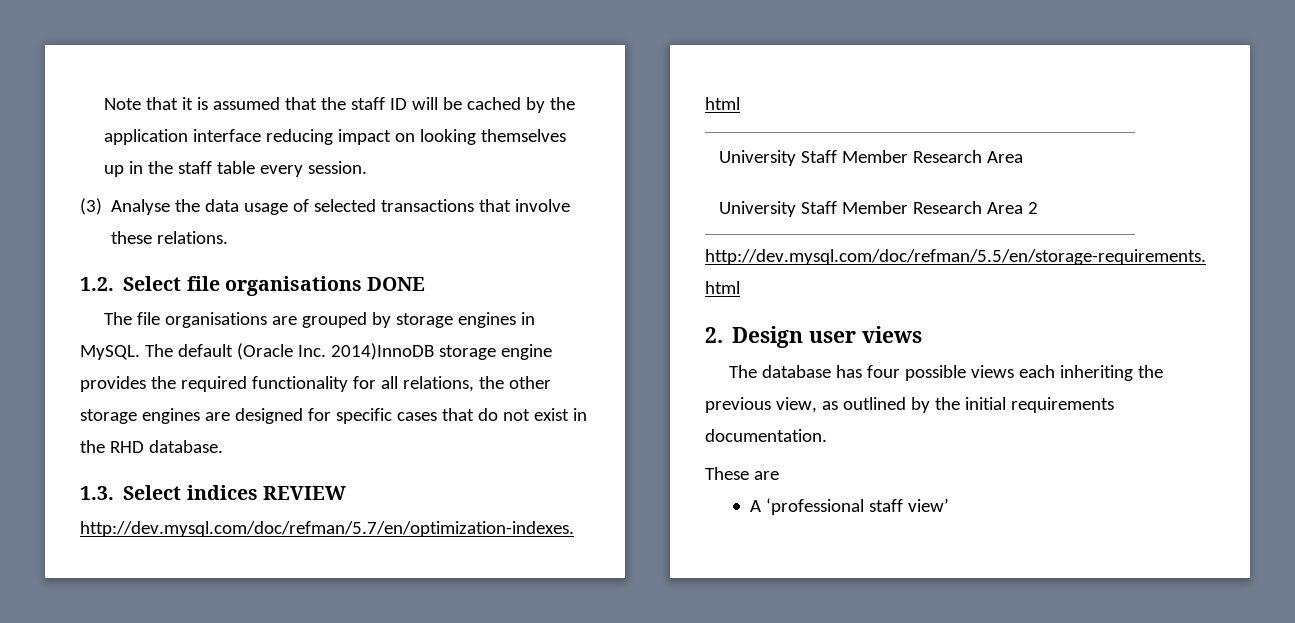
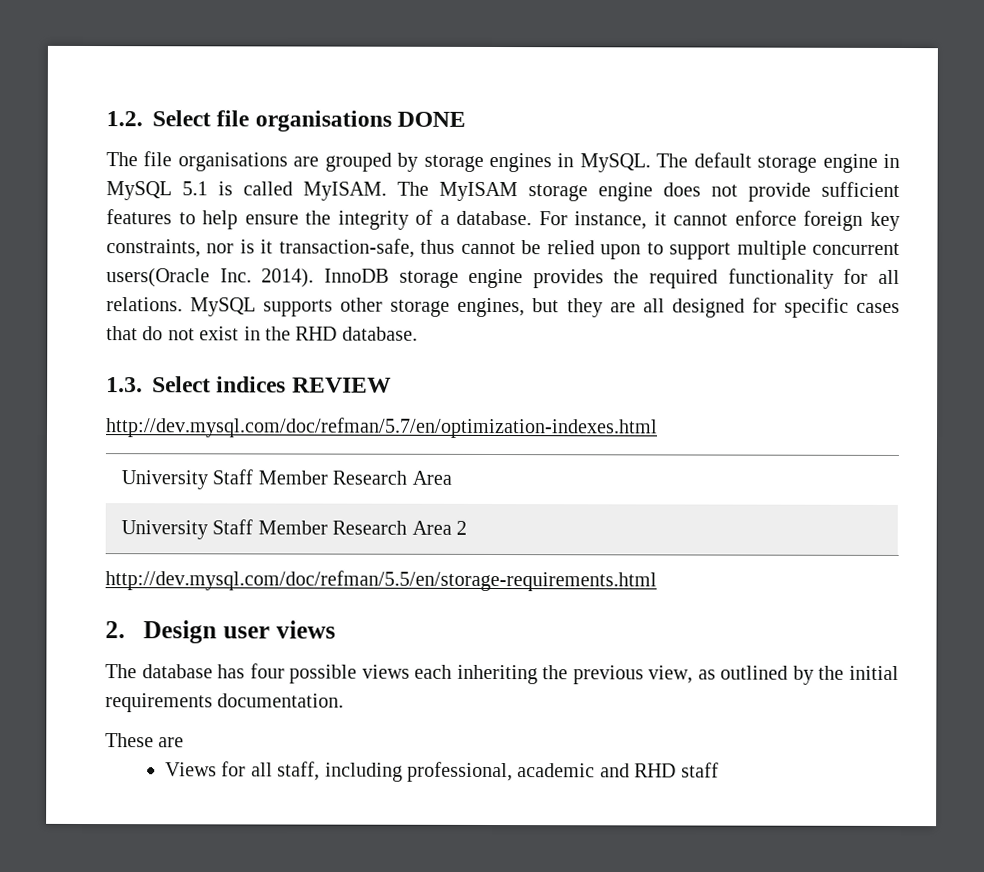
- Note that it is assumed that the staff ID will be cached by the application interface reducing impact on looking themselves up in the staff table every session.
- (3) Analyse the data usage of selected transactions that involve these relations.
- The default (Oracle Inc. 2014)InnoDB storage engine provides the required functionality for all relations, the other storage engines are designed for specific cases that do not exist in the RHD database.
+ The default storage engine in MySQL 5.1 is called MyISAM. The MyISAM storage engine does not provide sufficient features to help ensure the integrity of a database. For instance, it cannot enforce foreign key constraints, nor is it transaction-safe, thus cannot be relied upon to support multiple concurrent users(Oracle Inc. 2014). InnoDB storage engine provides the required functionality for all relations. MySQL supports other storage engines, but they are all designed for specific cases that do not exist in the RHD database.
- A ‘professional staff view’
+ Views for all staff, including professional, academic and RHD staff

